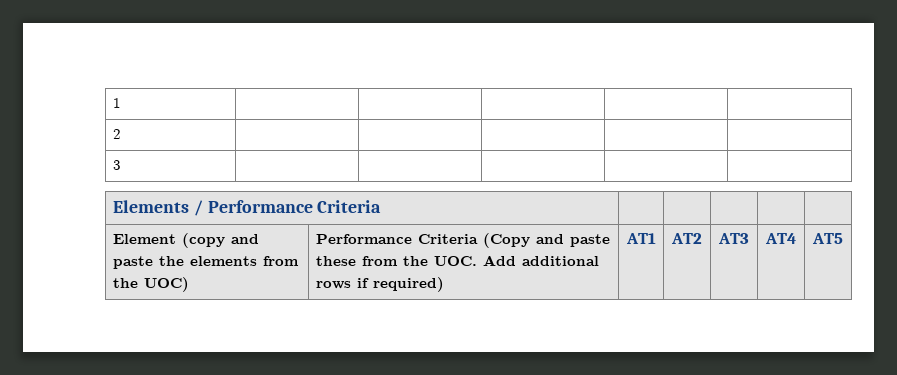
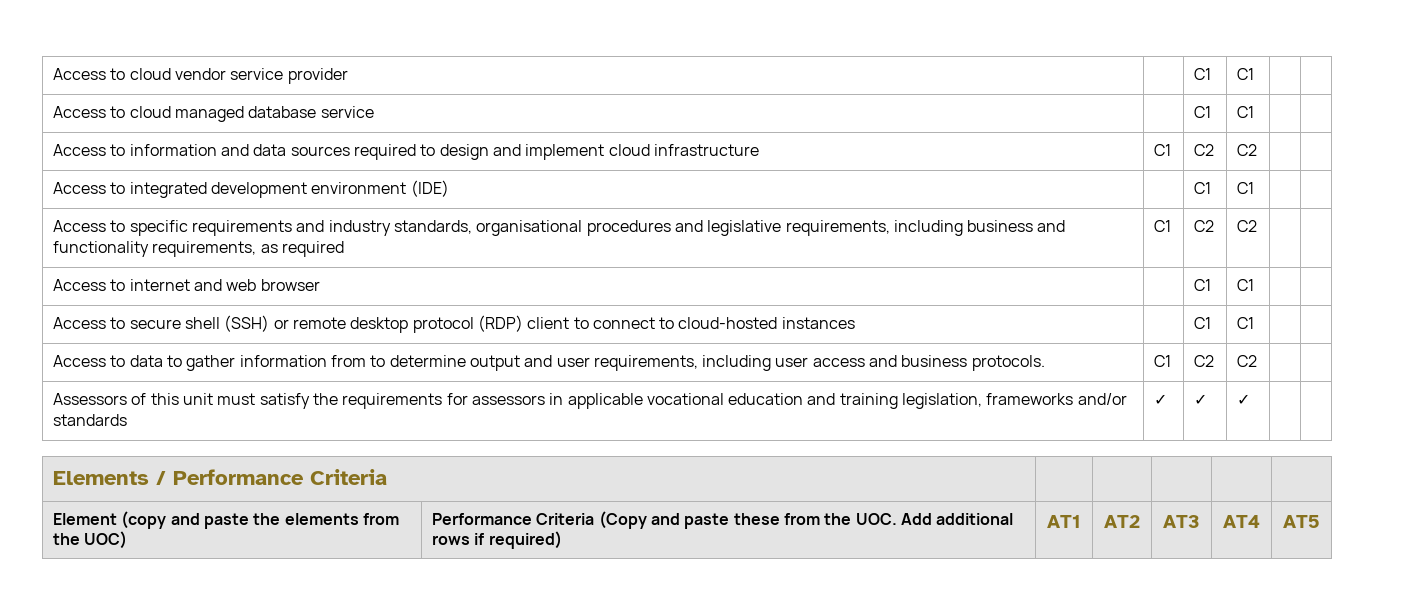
- 1 | | | | |
- 2 | | | | |
- 3 | | | | |
+ Access to cloud vendor service provider | | C1 | C1 | |
+ Access to cloud managed database service | | C1 | C1 | |
+ Access to information and data sources required to design and implement cloud infrastructure | C1 | C2 | C2 | |
+ Access to integrated development environment (IDE) | | C1 | C1 | |
+ Access to specific requirements and industry standards, organisational procedures and legislative requirements, including business and functionality requirements, as required | C1 | C2 | C2 | |
+ Access to internet and web browser | | C1 | C1 | |
+ Access to secure shell (SSH) or remote desktop protocol (RDP) client to connect to cloud-hosted instances | | C1 | C1 | |
+ Access to data to gather information from to determine output and user requirements, including user access and business protocols. | C1 | C2 | C2 | |
+ Assessors of this unit must satisfy the requirements for assessors in applicable vocational education and training legislation, frameworks and/or standards | ✓ | ✓ | ✓ | |

